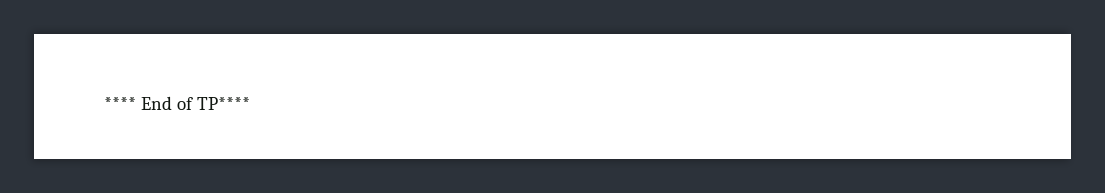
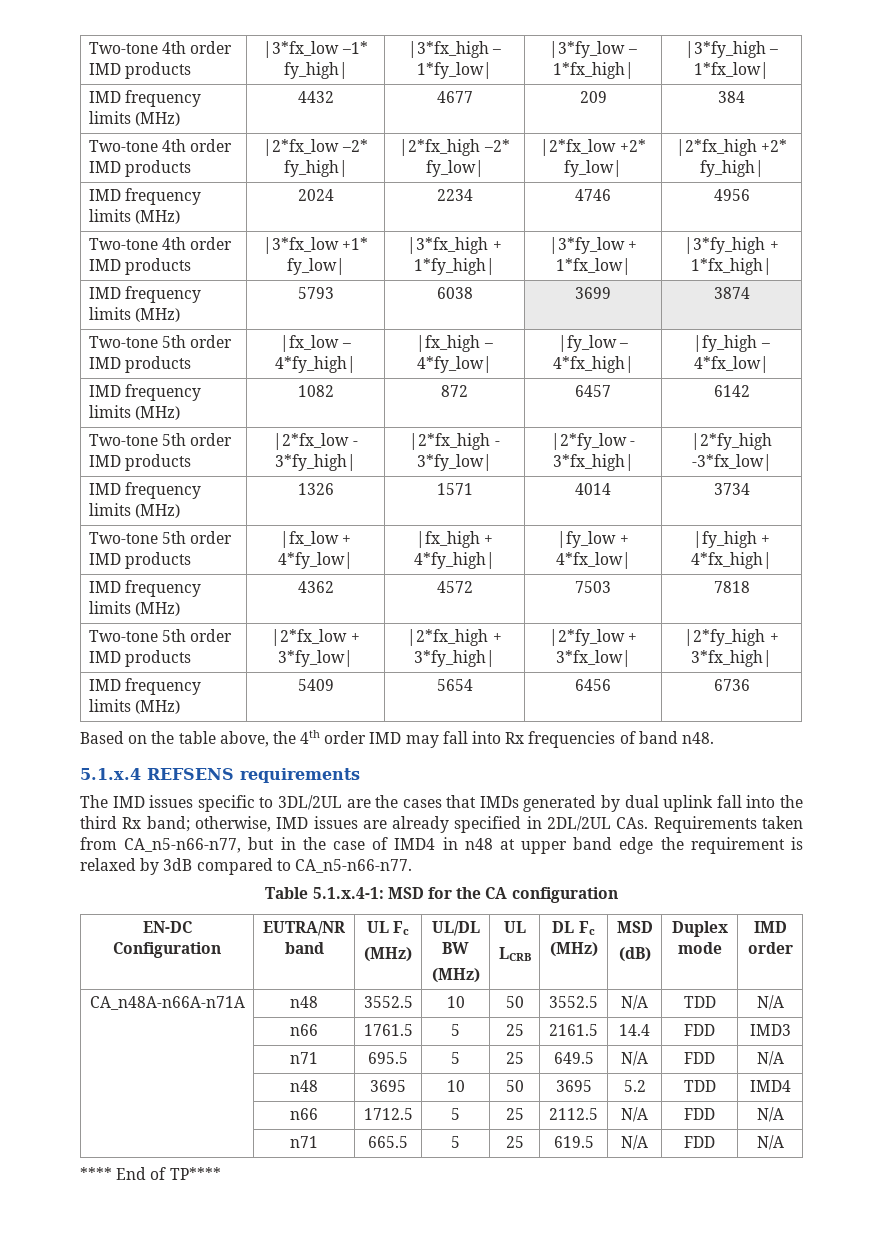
+ Two-tone 4th order IMD products | |3*fx_low –1* fy_high| | |3*fx_high – 1*fy_low| | |3*fy_low – 1*fx_high| | |3*fy_high – 1*fx_low|
+ IMD frequency limits (MHz) | 4432 | 4677 | 209 | 384
+ Two-tone 4th order IMD products | |2*fx_low –2* fy_high| | |2*fx_high –2* fy_low| | |2*fx_low +2* fy_low| | |2*fx_high +2* fy_high|
+ IMD frequency limits (MHz) | 2024 | 2234 | 4746 | 4956
+ Two-tone 4th order IMD products | |3*fx_low +1* fy_low| | |3*fx_high + 1*fy_high| | |3*fy_low + 1*fx_low| | |3*fy_high + 1*fx_high|
+ IMD frequency limits (MHz) | 5793 | 6038 | 3699 | 3874
+ Two-tone 5th order IMD products | |fx_low – 4*fy_high| | |fx_high – 4*fy_low| | |fy_low – 4*fx_high| | |fy_high – 4*fx_low|
+ IMD frequency limits (MHz) | 1082 | 872 | 6457 | 6142
+ Two-tone 5th order IMD products | |2*fx_low - 3*fy_high| | |2*fx_high - 3*fy_low| | |2*fy_low - 3*fx_high| | |2*fy_high -3*fx_low|
+ IMD frequency limits (MHz) | 1326 | 1571 | 4014 | 3734
+ Two-tone 5th order IMD products | |fx_low + 4*fy_low| | |fx_high + 4*fy_high| | |fy_low + 4*fx_low| | |fy_high + 4*fx_high|
+ IMD frequency limits (MHz) | 4362 | 4572 | 7503 | 7818
+ Two-tone 5th order IMD products | |2*fx_low + 3*fy_low| | |2*fx_high + 3*fy_high| | |2*fy_low + 3*fx_low| | |2*fy_high + 3*fx_high|
+ IMD frequency limits (MHz) | 5409 | 5654 | 6456 | 6736
+ Based on the table above, the 4th order IMD may fall into Rx frequencies of band n48.
+ 5.1.x.4 REFSENS requirements
+ The IMD issues specific to 3DL/2UL are the cases that IMDs generated by dual uplink fall into the third Rx band; otherwise, IMD issues are already specified in 2DL/2UL CAs. Requirements taken from CA_n5-n66-n77, but in the case of IMD4 in n48 at upper band edge the requirement is relaxed by 3dB compared to CA_n5-n66-n77.
+ Table 5.1.x.4-1: MSD for the CA configuration
+ EN-DC Configuration | EUTRA/NR band | UL Fc
+ (MHz) | UL/DL BW
+ (MHz) | UL
+ LCRB | DL Fc (MHz) | MSD
+ (dB) | Duplex mode | IMD order
+ CA_n48A-n66A-n71A | n48 | 3552.5 | 10 | 50 | 3552.5 | N/A | TDD | N/A
+ | n66 | 1761.5 | 5 | 25 | 2161.5 | 14.4 | FDD | IMD3
+ | n71 | 695.5 | 5 | 25 | 649.5 | N/A | FDD | N/A
+ | n48 | 3695 | 10 | 50 | 3695 | 5.2 | TDD | IMD4
+ | n66 | 1712.5 | 5 | 25 | 2112.5 | N/A | FDD | N/A
+ | n71 | 665.5 | 5 | 25 | 619.5 | N/A | FDD | N/A

